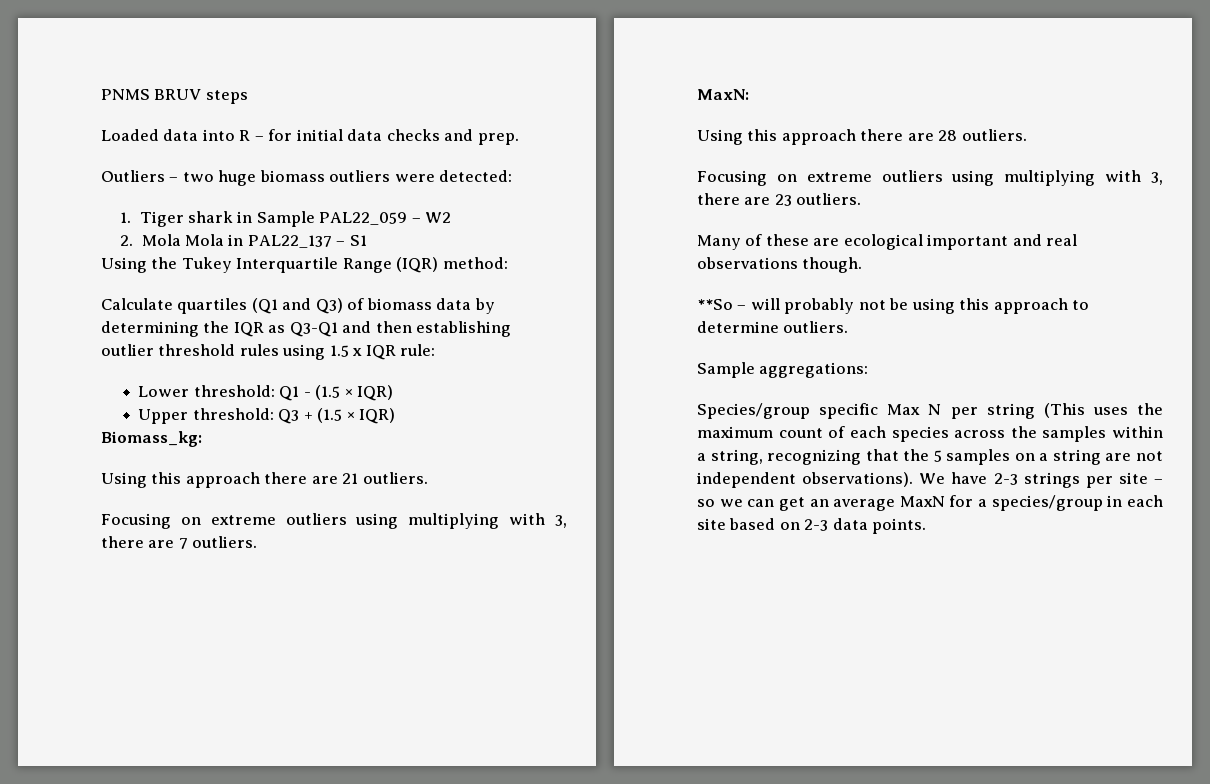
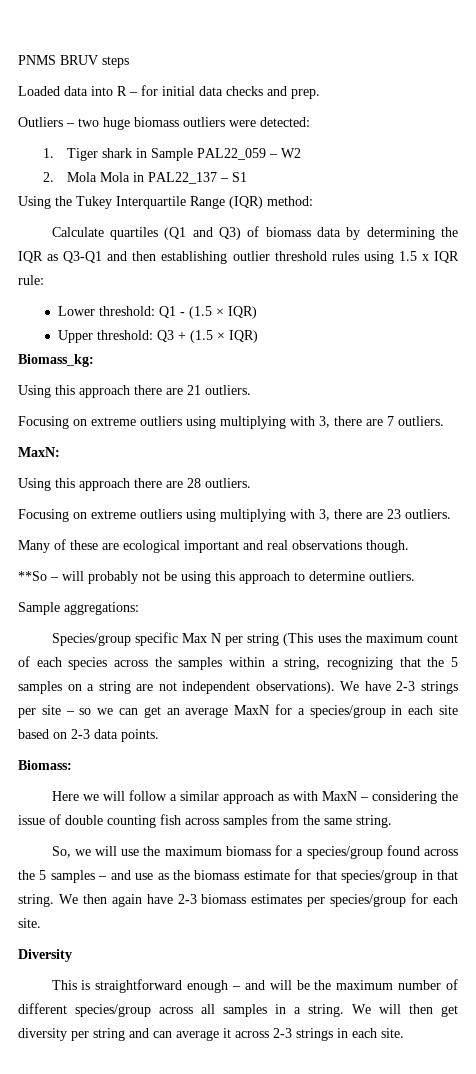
+ Biomass:
+ Here we will follow a similar approach as with MaxN – considering the issue of double counting fish across samples from the same string.
+ So, we will use the maximum biomass for a species/group found across the 5 samples – and use as the biomass estimate for that species/group in that string. We then again have 2-3 biomass estimates per species/group for each site.
+ Diversity
+ This is straightforward enough – and will be the maximum number of different species/group across all samples in a string. We will then get diversity per string and can average it across 2-3 strings in each site.

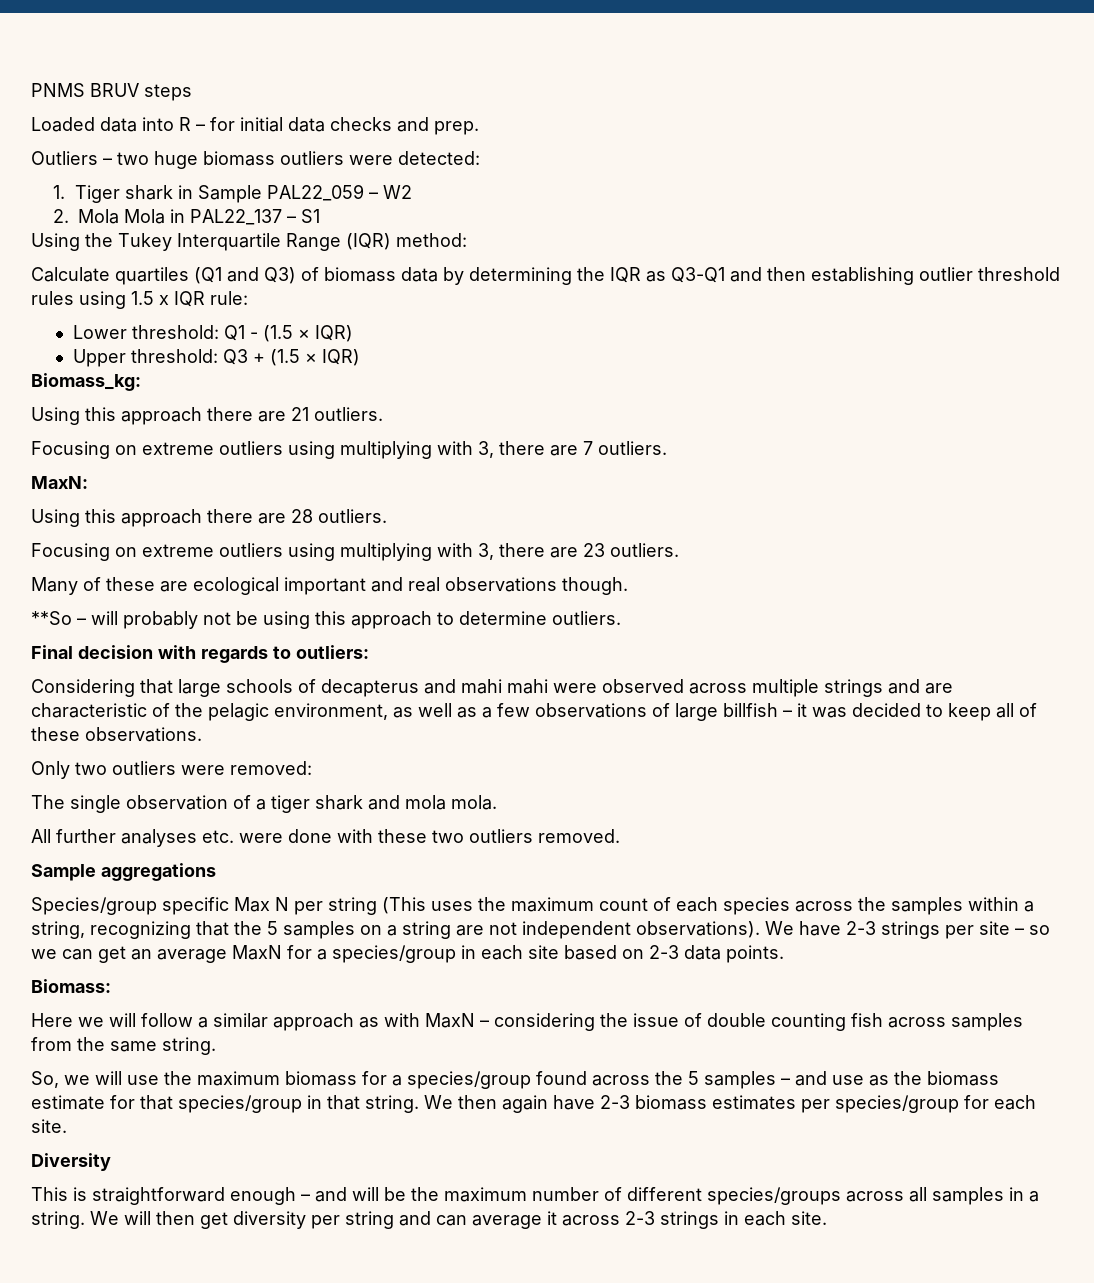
- Sample aggregations:
+ Final decision with regards to outliers:
+ Considering that large schools of decapterus and mahi mahi were observed across multiple strings and are characteristic of the pelagic environment, as well as a few observations of large billfish – it was decided to keep all of these observations.
+ Only two outliers were removed:
+ The single observation of a tiger shark and mola mola.
+ All further analyses etc. were done with these two outliers removed.
+ Sample aggregations
- This is straightforward enough – and will be the maximum number of different species/group across all samples in a string.
+ This is straightforward enough – and will be the maximum number of different species/groups across all samples in a string.

